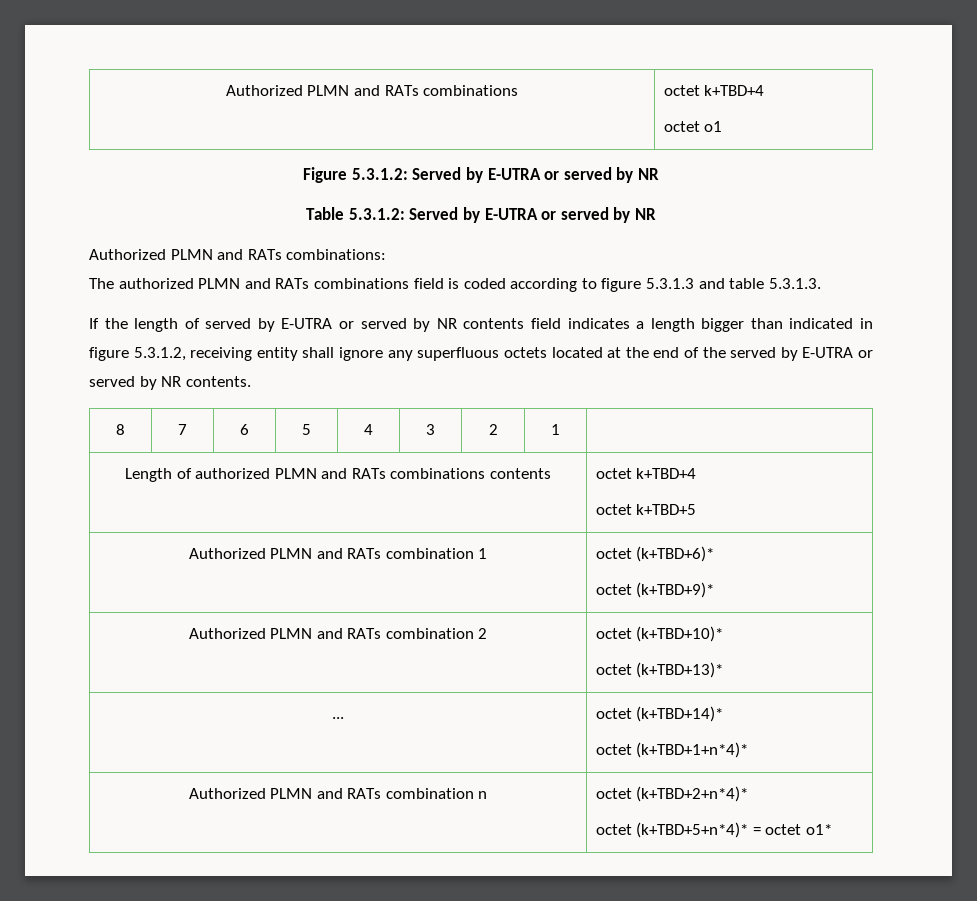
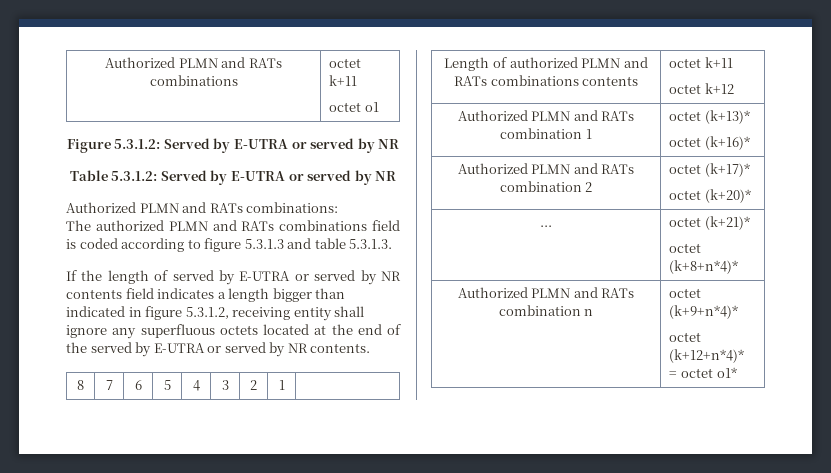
- Authorized PLMN and RATs combinations | octet k+TBD+4
+ Authorized PLMN and RATs combinations | octet k+11
- Length of authorized PLMN and RATs combinations contents | octet k+TBD+4
- octet k+TBD+5
+ Length of authorized PLMN and RATs combinations contents | octet k+11
+ octet k+12
- Authorized PLMN and RATs combination 1 | octet (k+TBD+6)*
- octet (k+TBD+9)*
+ Authorized PLMN and RATs combination 1 | octet (k+13)*
+ octet (k+16)*
- Authorized PLMN and RATs combination 2 | octet (k+TBD+10)*
- octet (k+TBD+13)*
+ Authorized PLMN and RATs combination 2 | octet (k+17)*
+ octet (k+20)*
- ... | octet (k+TBD+14)*
- octet (k+TBD+1+n*4)*
+ ... | octet (k+21)*
+ octet (k+8+n*4)*
- Authorized PLMN and RATs combination n | octet (k+TBD+2+n*4)*
- octet (k+TBD+5+n*4)* = octet o1*
+ Authorized PLMN and RATs combination n | octet (k+9+n*4)*
+ octet (k+12+n*4)* = octet o1*

